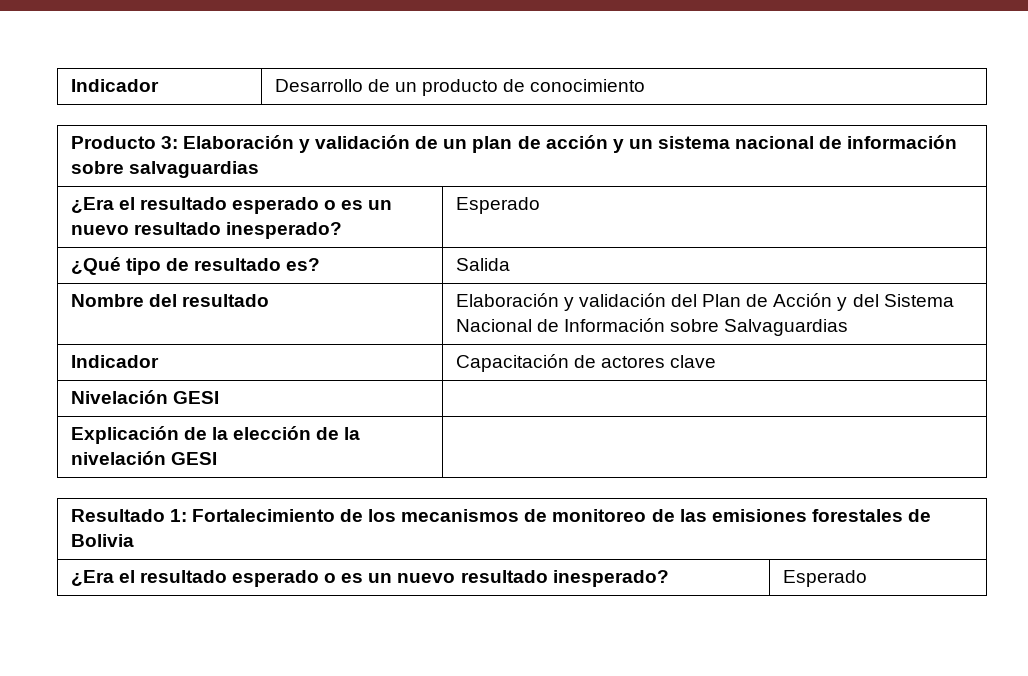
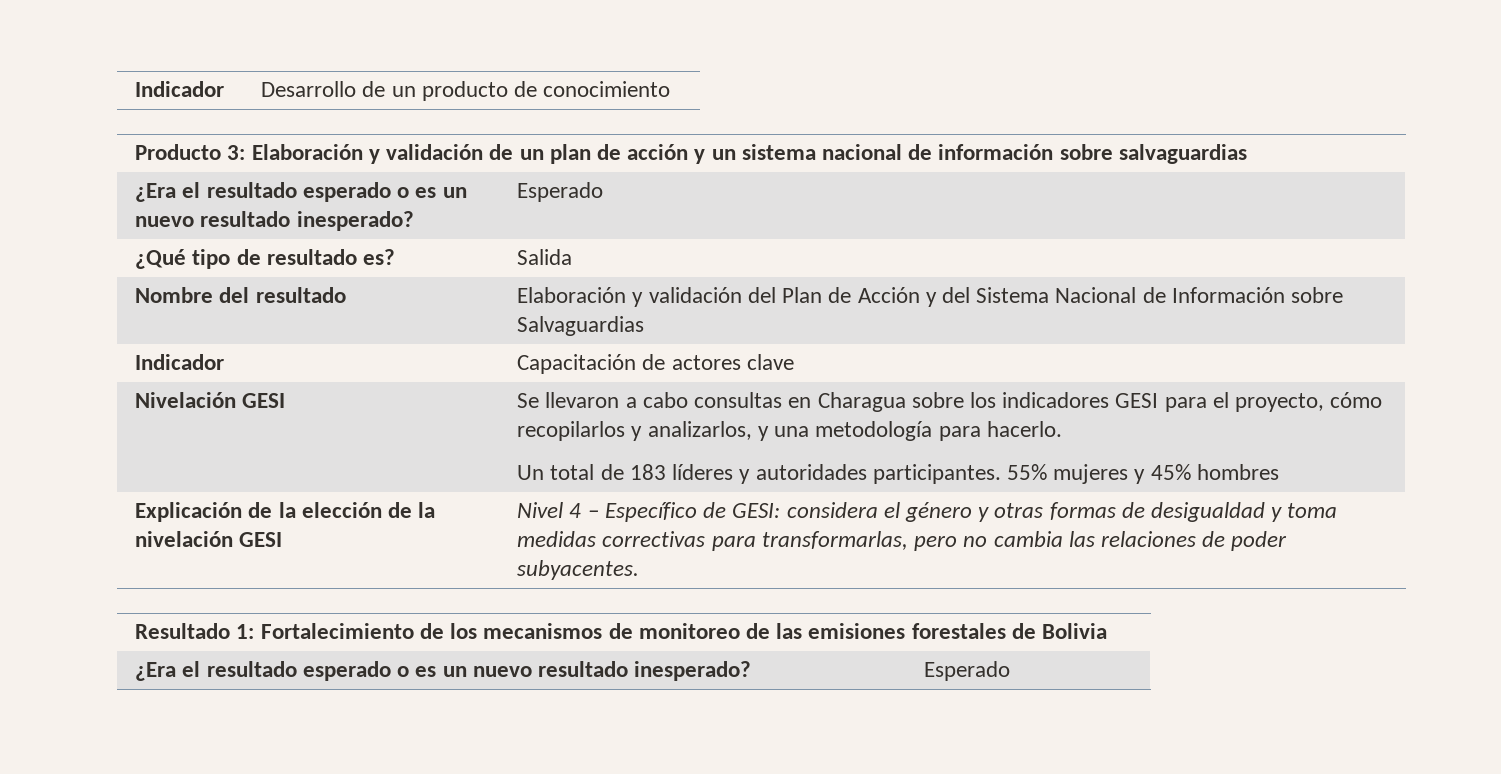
- Nivelación GESI |
+ Nivelación GESI | Se llevaron a cabo consultas en Charagua sobre los indicadores GESI para el proyecto, cómo recopilarlos y analizarlos, y una metodología para hacerlo.
+ Un total de 183 líderes y autoridades participantes. 55% mujeres y 45% hombres
- Explicación de la elección de la nivelación GESI |
+ Explicación de la elección de la nivelación GESI | Nivel 4 – Específico de GESI: considera el género y otras formas de desigualdad y toma medidas correctivas para transformarlas, pero no cambia las relaciones de poder subyacentes.

